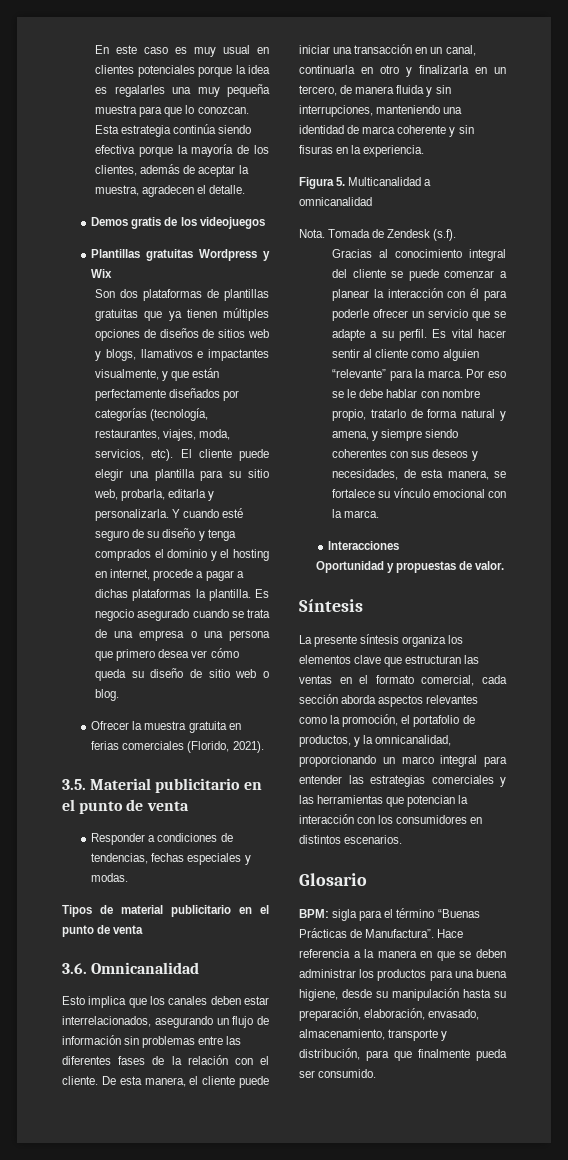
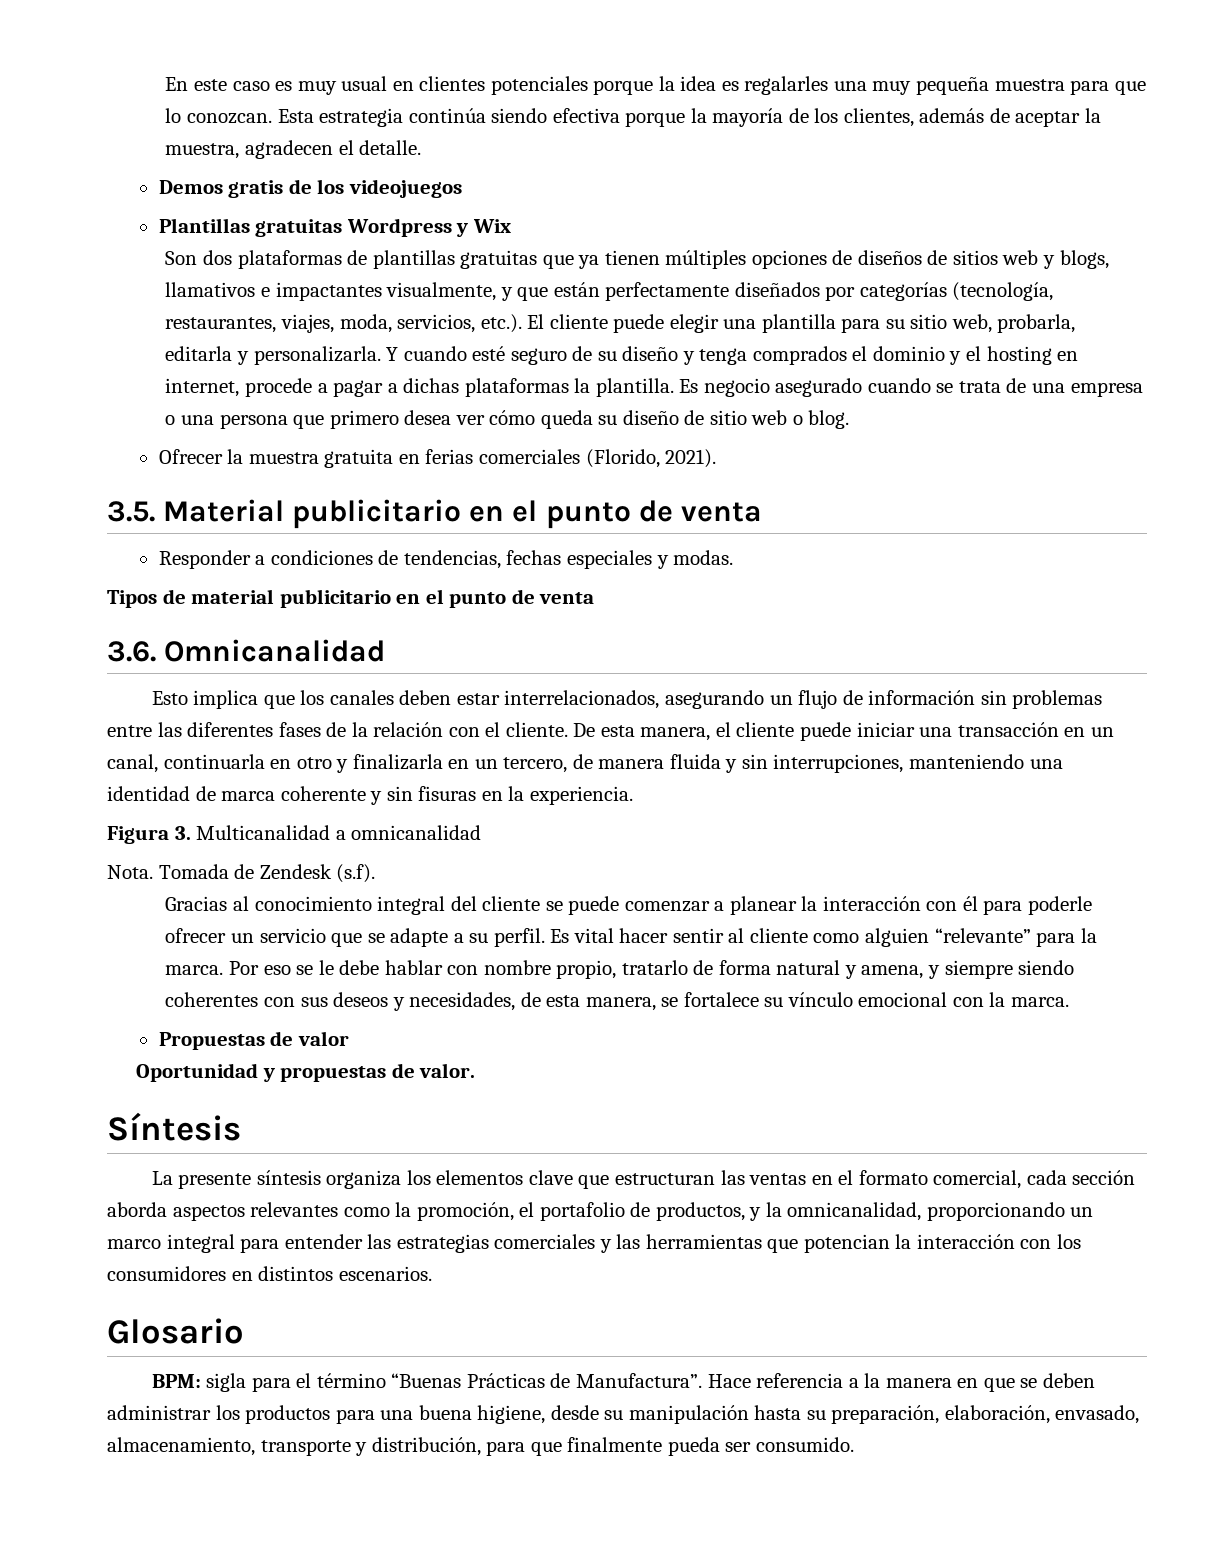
- Son dos plataformas de plantillas gratuitas que ya tienen múltiples opciones de diseños de sitios web y blogs, llamativos e impactantes visualmente, y que están perfectamente diseñados por categorías (tecnología, restaurantes, viajes, moda, servicios, etc). El cliente puede elegir una plantilla para su sitio web, probarla, editarla y personalizarla.
+ Son dos plataformas de plantillas gratuitas que ya tienen múltiples opciones de diseños de sitios web y blogs, llamativos e impactantes visualmente, y que están perfectamente diseñados por categorías (tecnología, restaurantes, viajes, moda, servicios, etc.). El cliente puede elegir una plantilla para su sitio web, probarla, editarla y personalizarla.
- Figura 5. Multicanalidad a omnicanalidad
+ Figura 3. Multicanalidad a omnicanalidad
- Interacciones
+ Propuestas de valor

